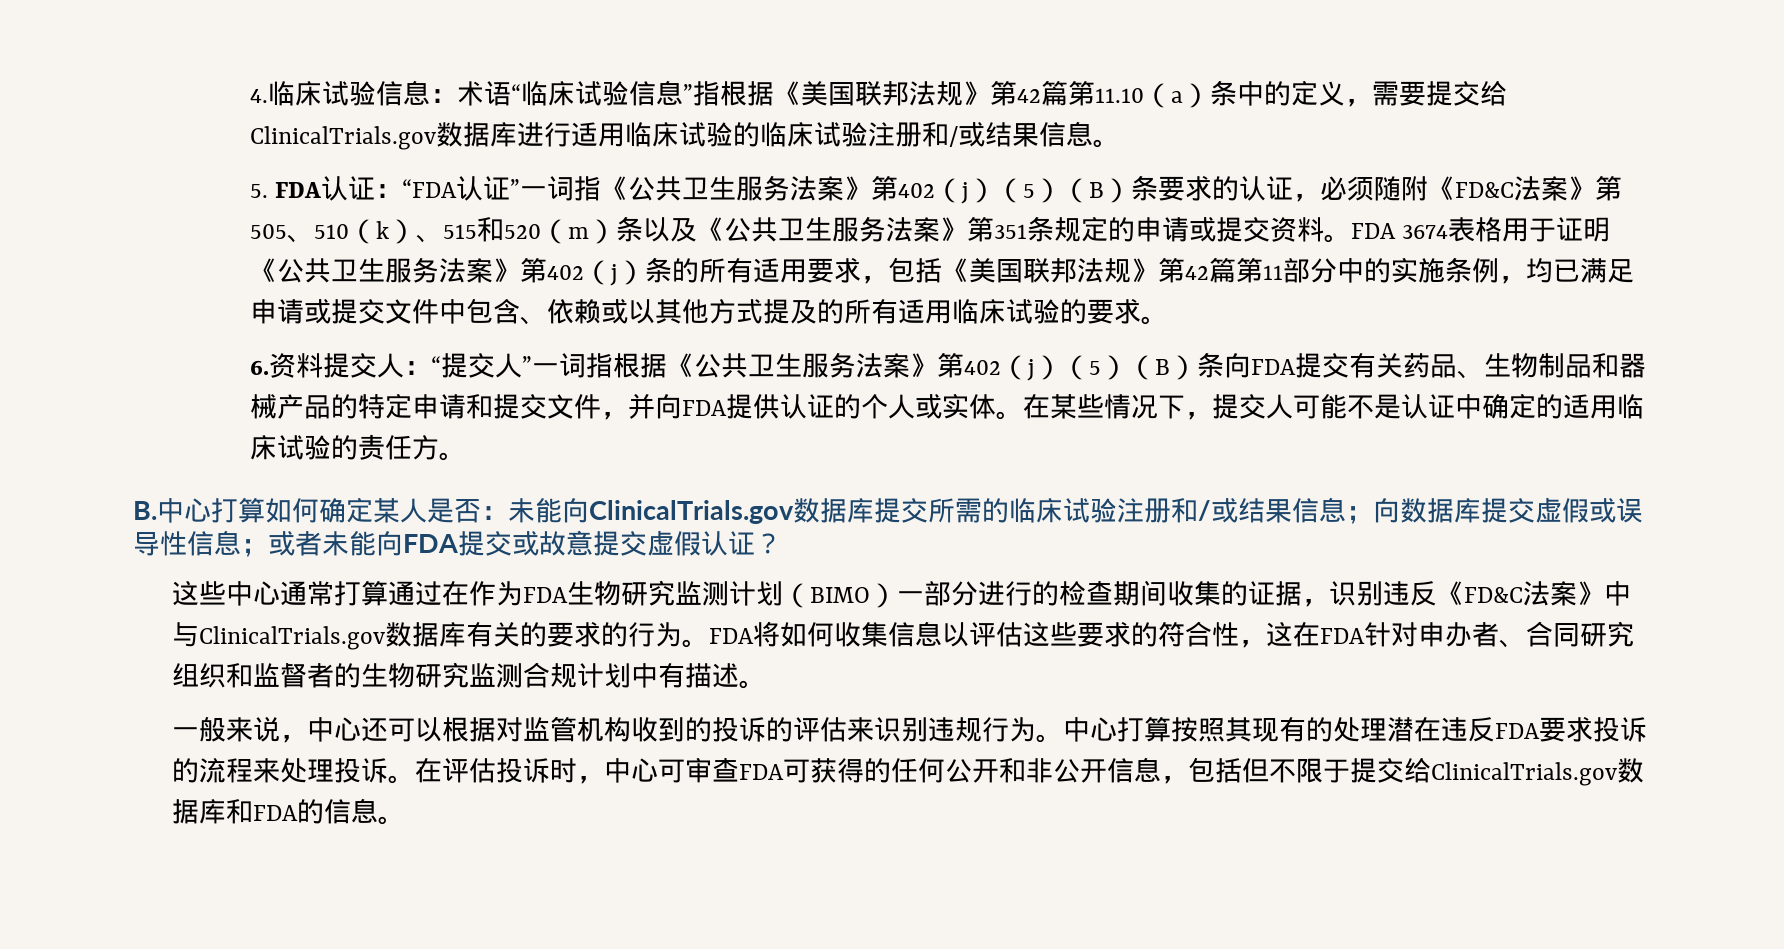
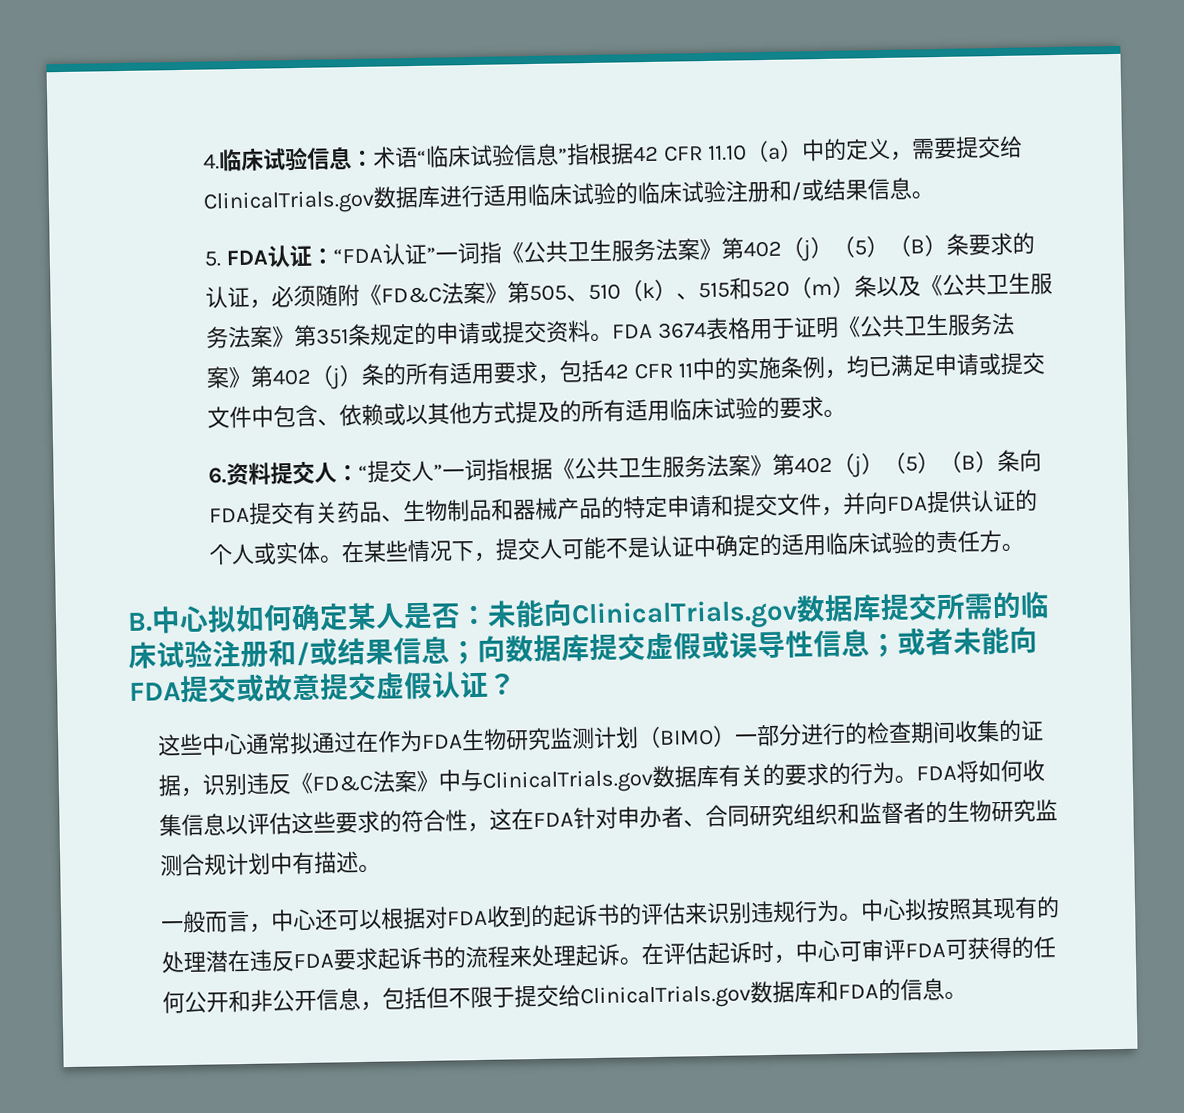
- 4.临床试验信息：术语“临床试验信息”指根据《美国联邦法规》第42篇第11.10（a）条中的定义，需要提交给ClinicalTrials.gov数据库进行适用临床试验的临床试验注册和/或结果信息。
+ 4.临床试验信息：术语“临床试验信息”指根据42 CFR 11.10（a）中的定义，需要提交给ClinicalTrials.gov数据库进行适用临床试验的临床试验注册和/或结果信息。
- FDA 3674表格用于证明《公共卫生服务法案》第402（j）条的所有适用要求，包括《美国联邦法规》第42篇第11部分中的实施条例，均已满足申请或提交文件中包含、依赖或以其他方式提及的所有适用临床试验的要求。
+ FDA 3674表格用于证明《公共卫生服务法案》第402（j）条的所有适用要求，包括42 CFR 11中的实施条例，均已满足申请或提交文件中包含、依赖或以其他方式提及的所有适用临床试验的要求。
- B.中心打算如何确定某人是否：未能向ClinicalTrials.gov数据库提交所需的临床试验注册和/或结果信息；向数据库提交虚假或误导性信息；或者未能向FDA提交或故意提交虚假认证？
+ B.中心拟如何确定某人是否：未能向ClinicalTrials.gov数据库提交所需的临床试验注册和/或结果信息；向数据库提交虚假或误导性信息；或者未能向FDA提交或故意提交虚假认证？
- 这些中心通常打算通过在作为FDA生物研究监测计划（BIMO）一部分进行的检查期间收集的证据，识别违反《FD&C法案》中与ClinicalTrials.gov数据库有关的要求的行为。
+ 这些中心通常拟通过在作为FDA生物研究监测计划（BIMO）一部分进行的检查期间收集的证据，识别违反《FD&C法案》中与ClinicalTrials.gov数据库有关的要求的行为。
- 一般来说，中心还可以根据对监管机构收到的投诉的评估来识别违规行为。
+ 一般而言，中心还可以根据对FDA收到的起诉书的评估来识别违规行为。
- 中心打算按照其现有的处理潜在违反FDA要求投诉的流程来处理投诉。
+ 中心拟按照其现有的处理潜在违反FDA要求起诉书的流程来处理起诉。
- 在评估投诉时，中心可审查FDA可获得的任何公开和非公开信息，包括但不限于提交给ClinicalTrials.gov数据库和FDA的信息。
+ 在评估起诉时，中心可审评FDA可获得的任何公开和非公开信息，包括但不限于提交给ClinicalTrials.gov数据库和FDA的信息。

